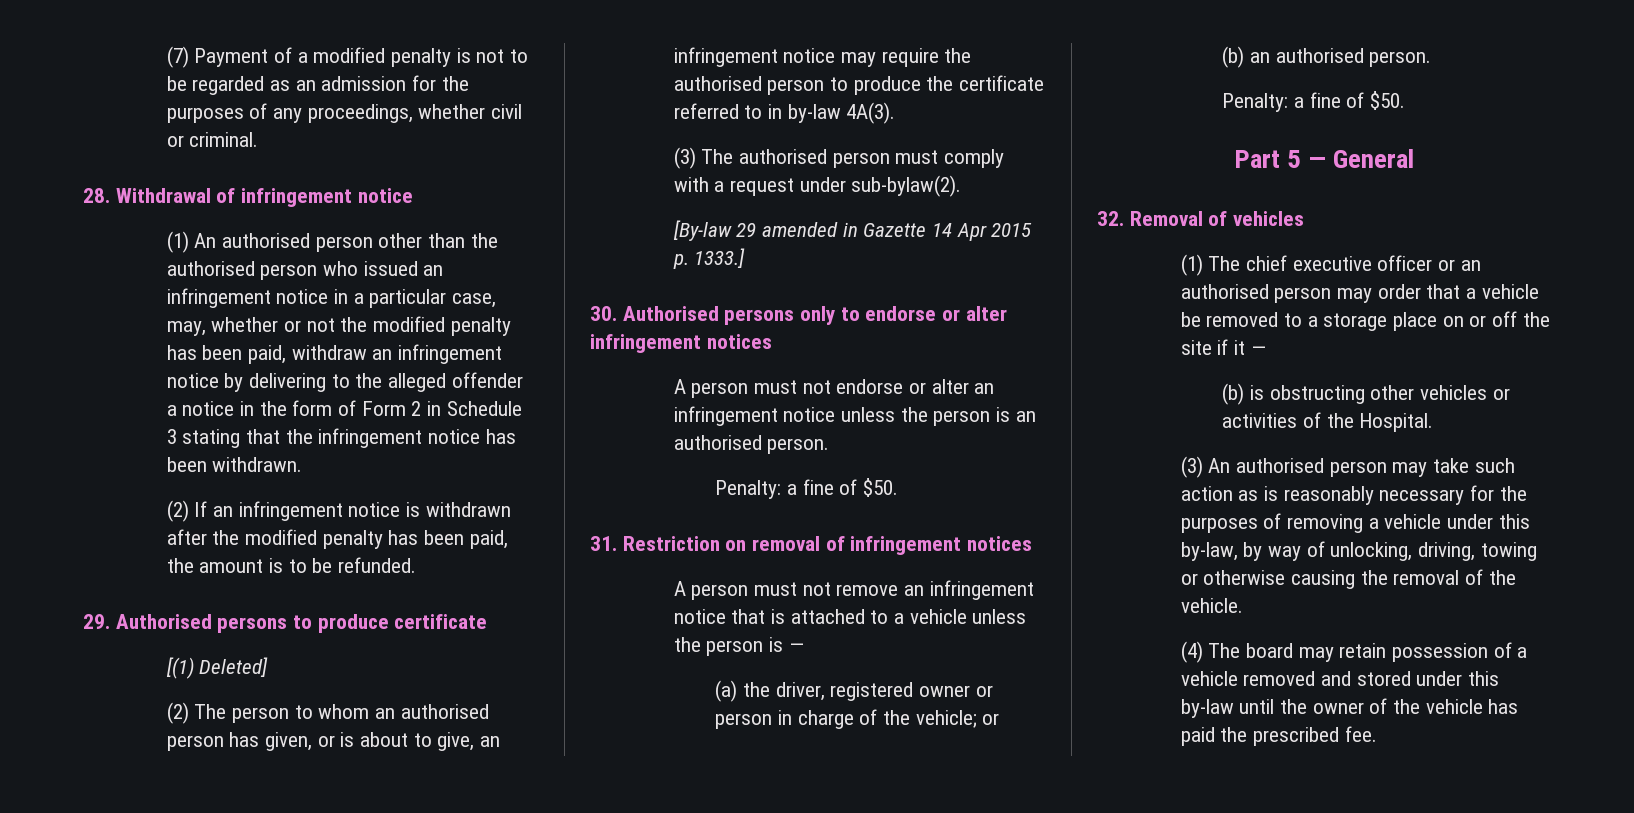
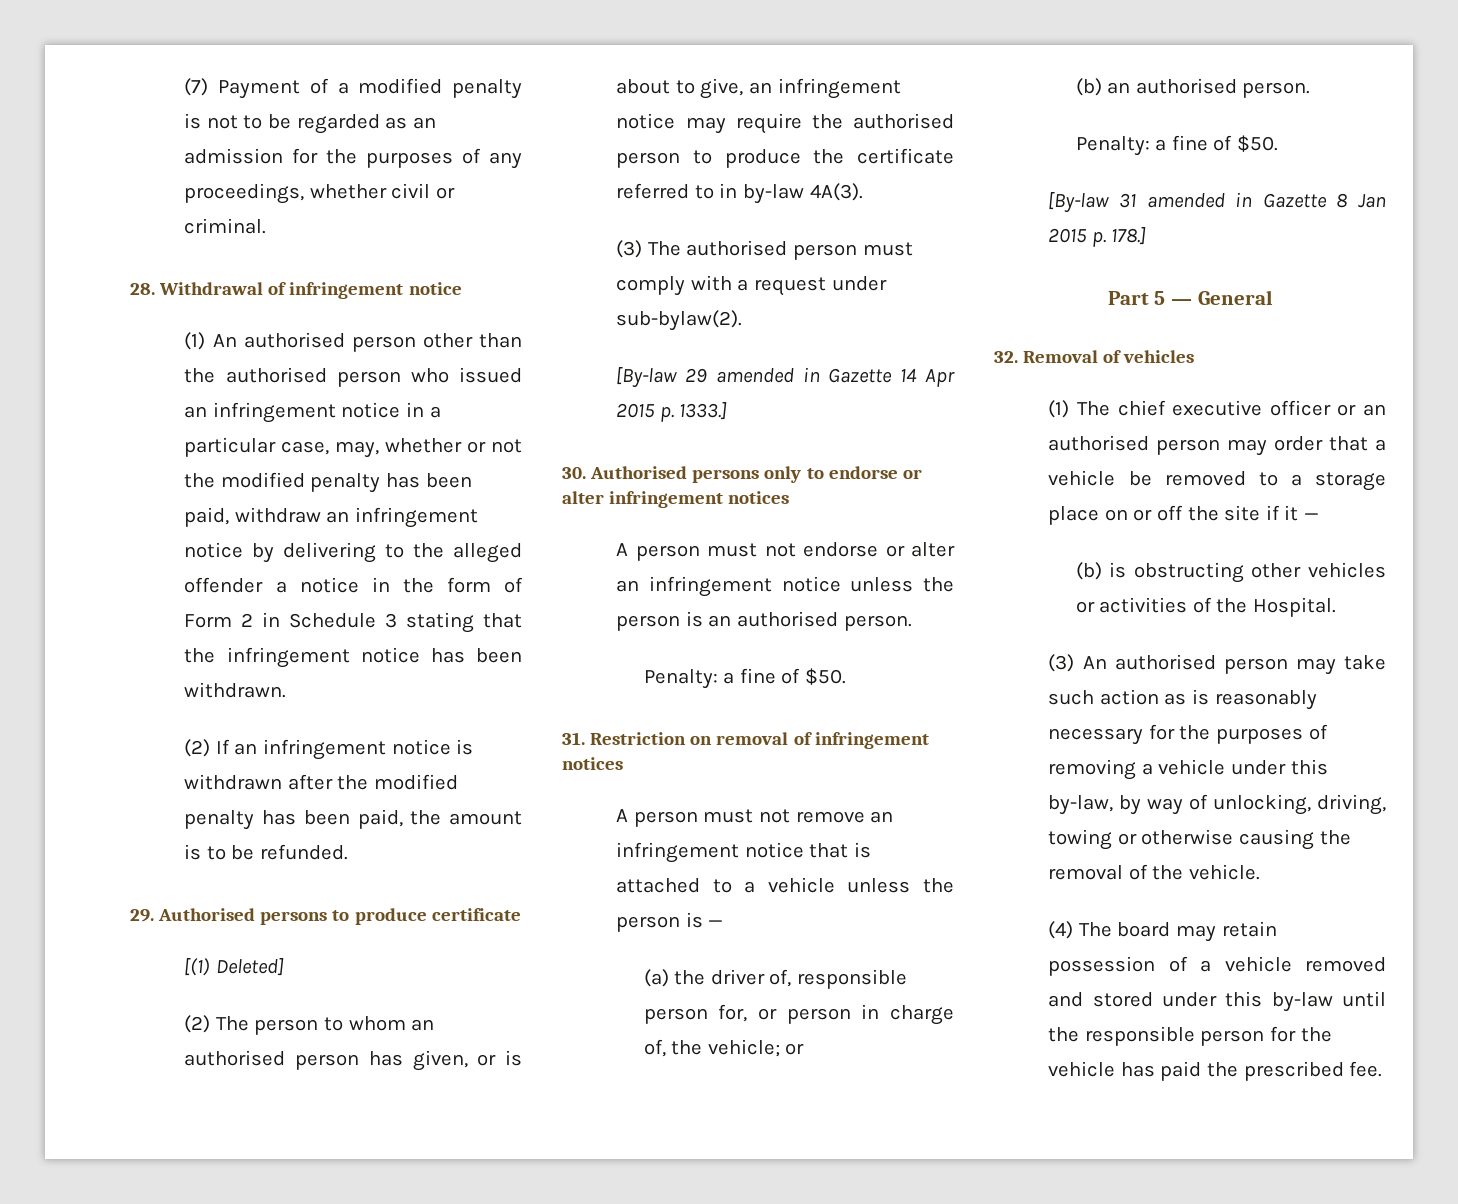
- (a) the driver, registered owner or person in charge of the vehicle; or
+ (a) the driver of, responsible person for, or person in charge of, the vehicle; or
+ [By-law 31 amended in Gazette 8 Jan 2015 p. 178.]
- (4) The board may retain possession of a vehicle removed and stored under this by-law until the owner of the vehicle has paid the prescribed fee.
+ (4) The board may retain possession of a vehicle removed and stored under this by-law until the responsible person for the vehicle has paid the prescribed fee.

